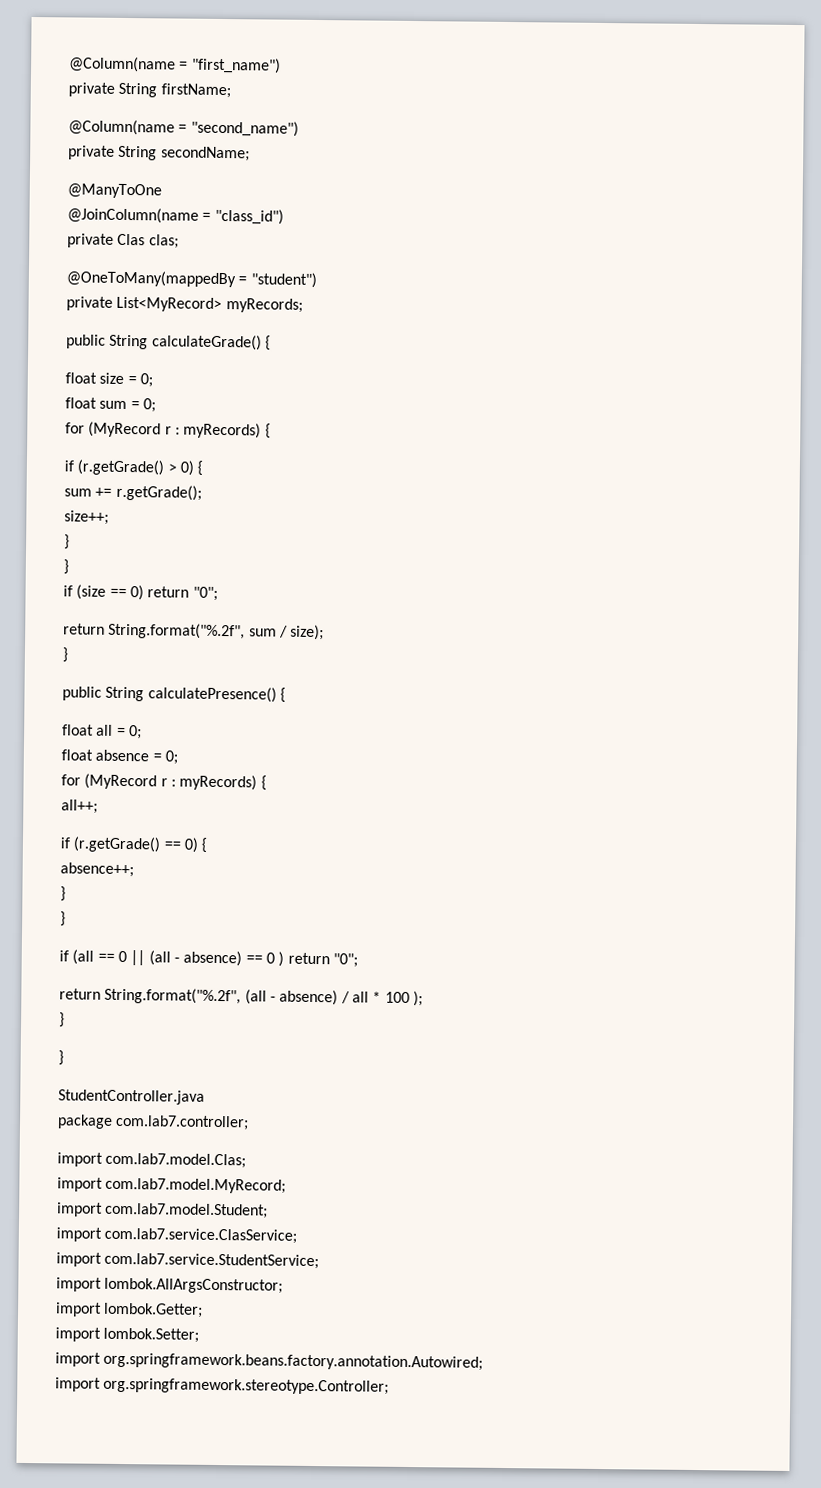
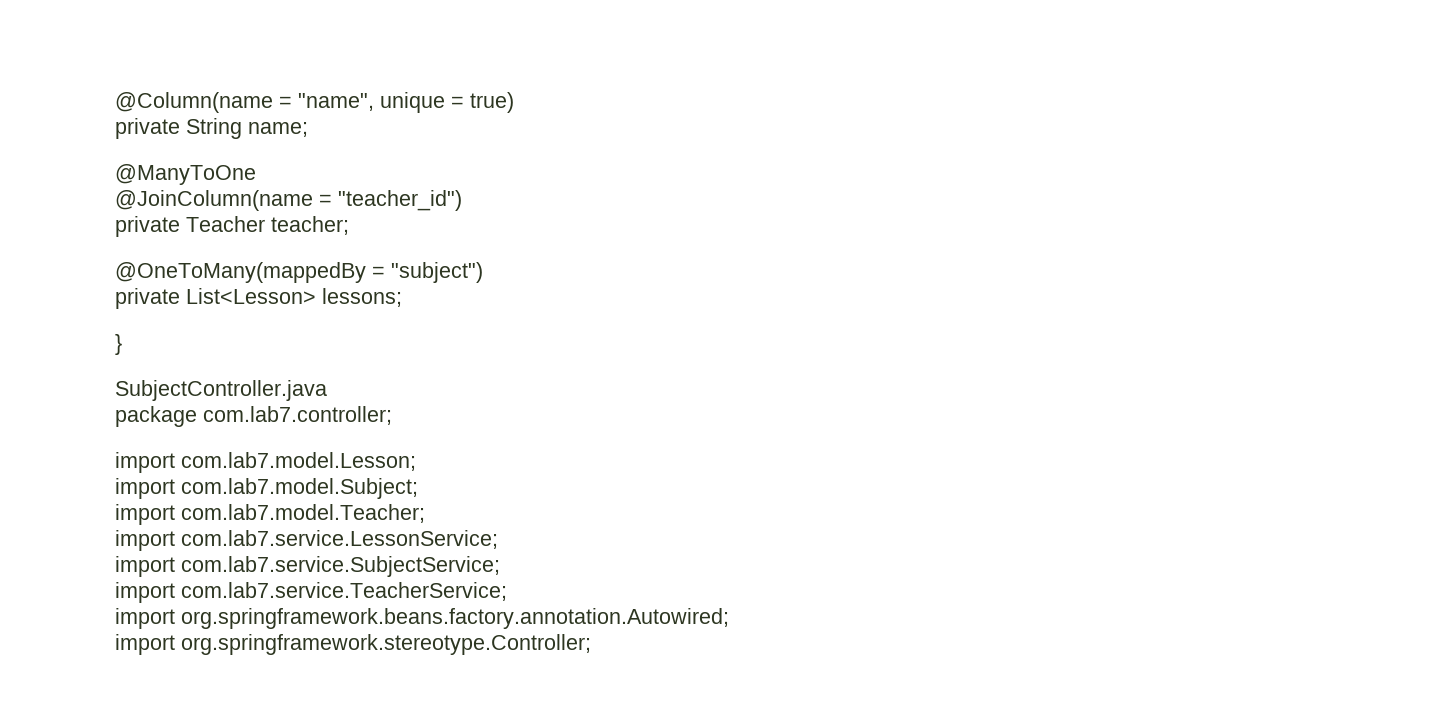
- @Column(name = "first_name")
- private String firstName;
- @Column(name = "second_name")
- private String secondName;
+ @Column(name = "name", unique = true)
+ private String name;
- @JoinColumn(name = "class_id")
- private Clas clas;
+ @JoinColumn(name = "teacher_id")
+ private Teacher teacher;
- @OneToMany(mappedBy = "student")
- private List<MyRecord> myRecords;
- public String calculateGrade() {
- float size = 0;
- float sum = 0;
- for (MyRecord r : myRecords) {
- if (r.getGrade() > 0) {
- sum += r.getGrade();
- size++;
+ @OneToMany(mappedBy = "subject")
+ private List<Lesson> lessons;
  }
- }
- if (size == 0) return "0";
- return String.format("%.2f", sum / size);
- }
- public String calculatePresence() {
- float all = 0;
- float absence = 0;
- for (MyRecord r : myRecords) {
- all++;
- if (r.getGrade() == 0) {
- absence++;
- }
- }
- if (all == 0 || (all - absence) == 0 ) return "0";
- return String.format("%.2f", (all - absence) / all * 100 );
- }
- }
- StudentController.java
+ SubjectController.java
- import com.lab7.model.Clas;
- import com.lab7.model.MyRecord;
- import com.lab7.model.Student;
- import com.lab7.service.ClasService;
- import com.lab7.service.StudentService;
- import lombok.AllArgsConstructor;
- import lombok.Getter;
- import lombok.Setter;
+ import com.lab7.model.Lesson;
+ import com.lab7.model.Subject;
+ import com.lab7.model.Teacher;
+ import com.lab7.service.LessonService;
+ import com.lab7.service.SubjectService;
+ import com.lab7.service.TeacherService;

